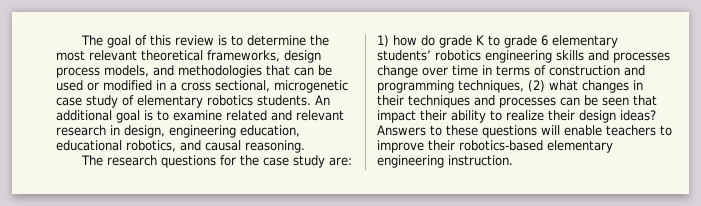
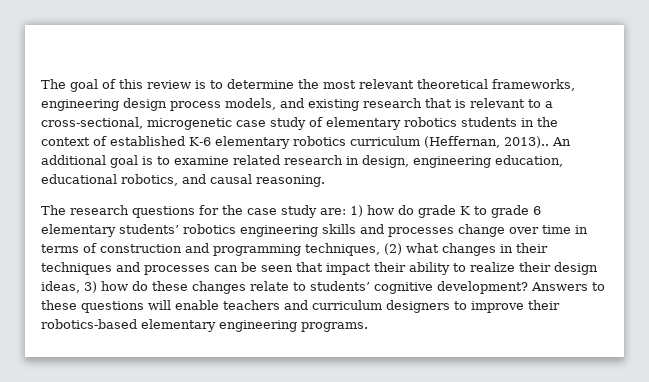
- The goal of this review is to determine the most relevant theoretical frameworks, design process models, and methodologies that can be used or modified in a cross sectional, microgenetic case study of elementary robotics students.
+ The goal of this review is to determine the most relevant theoretical frameworks, engineering design process models, and existing research that is relevant to a cross-sectional, microgenetic case study of elementary robotics students in the context of established K-6 elementary robotics curriculum (Heffernan, 2013)..
- An additional goal is to examine related and relevant research in design, engineering education, educational robotics, and causal reasoning.
+ An additional goal is to examine related research in design, engineering education, educational robotics, and causal reasoning.
- The research questions for the case study are: 1) how do grade K to grade 6 elementary students’ robotics engineering skills and processes change over time in terms of construction and programming techniques, (2) what changes in their techniques and processes can be seen that impact their ability to realize their design ideas?
+ The research questions for the case study are: 1) how do grade K to grade 6 elementary students’ robotics engineering skills and processes change over time in terms of construction and programming techniques, (2) what changes in their techniques and processes can be seen that impact their ability to realize their design ideas, 3) how do these changes relate to students’ cognitive development?
- Answers to these questions will enable teachers to improve their robotics-based elementary engineering instruction.
+ Answers to these questions will enable teachers and curriculum designers to improve their robotics-based elementary engineering programs.

